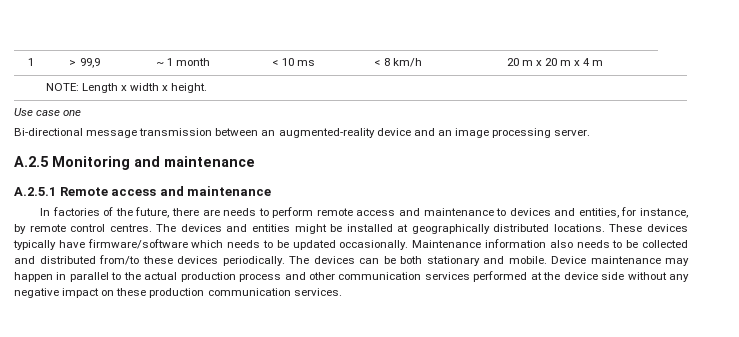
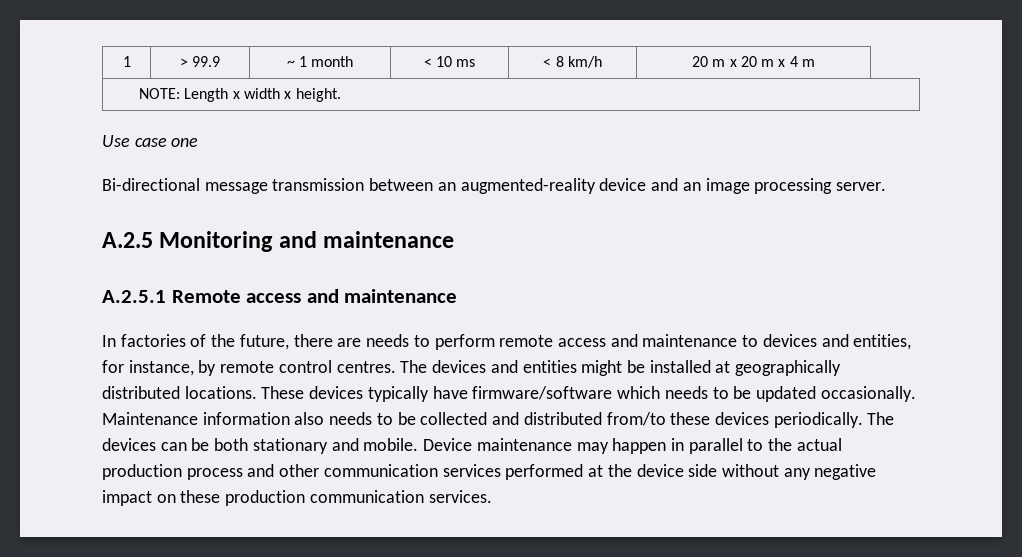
- 1 | > 99,9 | ~ 1 month | < 10 ms | < 8 km/h | 20 m x 20 m x 4 m
+ 1 | > 99.9 | ~ 1 month | < 10 ms | < 8 km/h | 20 m x 20 m x 4 m

